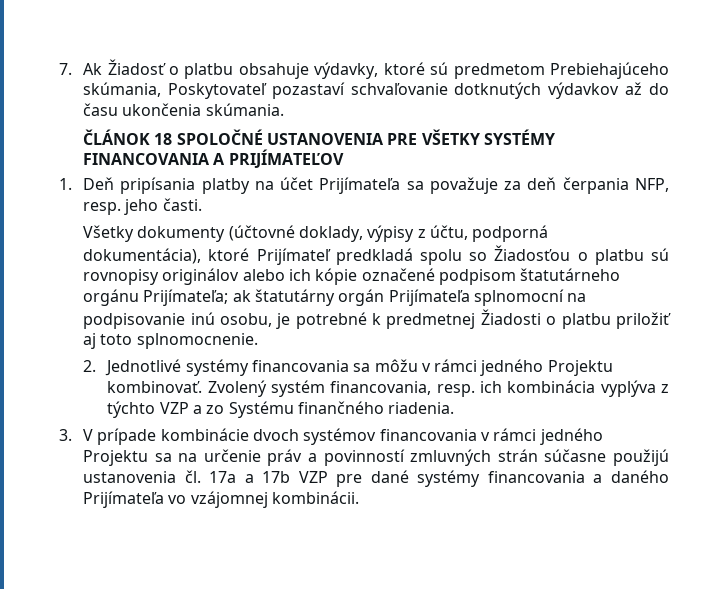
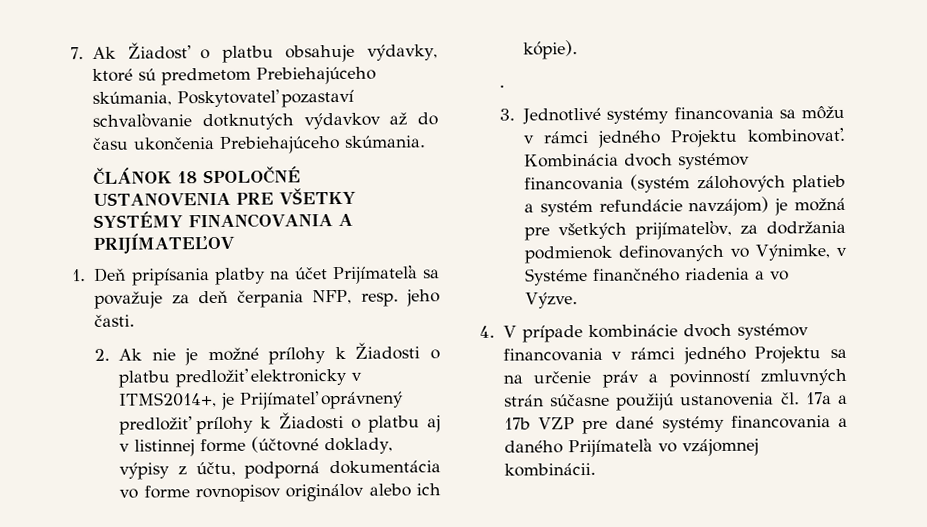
- 7. Ak Žiadosť o platbu obsahuje výdavky, ktoré sú predmetom Prebiehajúceho skúmania, Poskytovateľ pozastaví schvaľovanie dotknutých výdavkov až do času ukončenia skúmania.
+ 7. Ak Žiadosť o platbu obsahuje výdavky, ktoré sú predmetom Prebiehajúceho skúmania, Poskytovateľ pozastaví schvaľovanie dotknutých výdavkov až do času ukončenia Prebiehajúceho skúmania.
- Všetky dokumenty (účtovné doklady, výpisy z účtu, podporná dokumentácia), ktoré Prijímateľ predkladá spolu so Žiadosťou o platbu sú rovnopisy originálov alebo ich kópie označené podpisom štatutárneho orgánu Prijímateľa; ak štatutárny orgán Prijímateľa splnomocní na podpisovanie inú osobu, je potrebné k predmetnej Žiadosti o platbu priložiť aj toto splnomocnenie.
- 2. Jednotlivé systémy financovania sa môžu v rámci jedného Projektu kombinovať.
+ 2. Ak nie je možné prílohy k Žiadosti o platbu predložiť elektronicky v ITMS2014+, je Prijímateľ oprávnený predložiť prílohy k Žiadosti o platbu aj v listinnej forme (účtovné doklady, výpisy z účtu, podporná dokumentácia vo forme rovnopisov originálov alebo ich kópie).
+ .
+ 3. Jednotlivé systémy financovania sa môžu v rámci jedného Projektu kombinovať.
- Zvolený systém financovania, resp. ich kombinácia vyplýva z týchto VZP a zo Systému finančného riadenia.
- 3. V prípade kombinácie dvoch systémov financovania v rámci jedného Projektu sa na určenie práv a povinností zmluvných strán súčasne použijú ustanovenia čl. 17a a 17b VZP pre dané systémy financovania a daného Prijímateľa vo vzájomnej kombinácii.
+ Kombinácia dvoch systémov financovania (systém zálohových platieb a systém refundácie navzájom) je možná pre všetkých prijímateľov, za dodržania podmienok definovaných vo Výnimke, v Systéme finančného riadenia a vo Výzve.
+ 4. V prípade kombinácie dvoch systémov financovania v rámci jedného Projektu sa na určenie práv a povinností zmluvných strán súčasne použijú ustanovenia čl. 17a a 17b VZP pre dané systémy financovania a daného Prijímateľa vo vzájomnej kombinácii.

